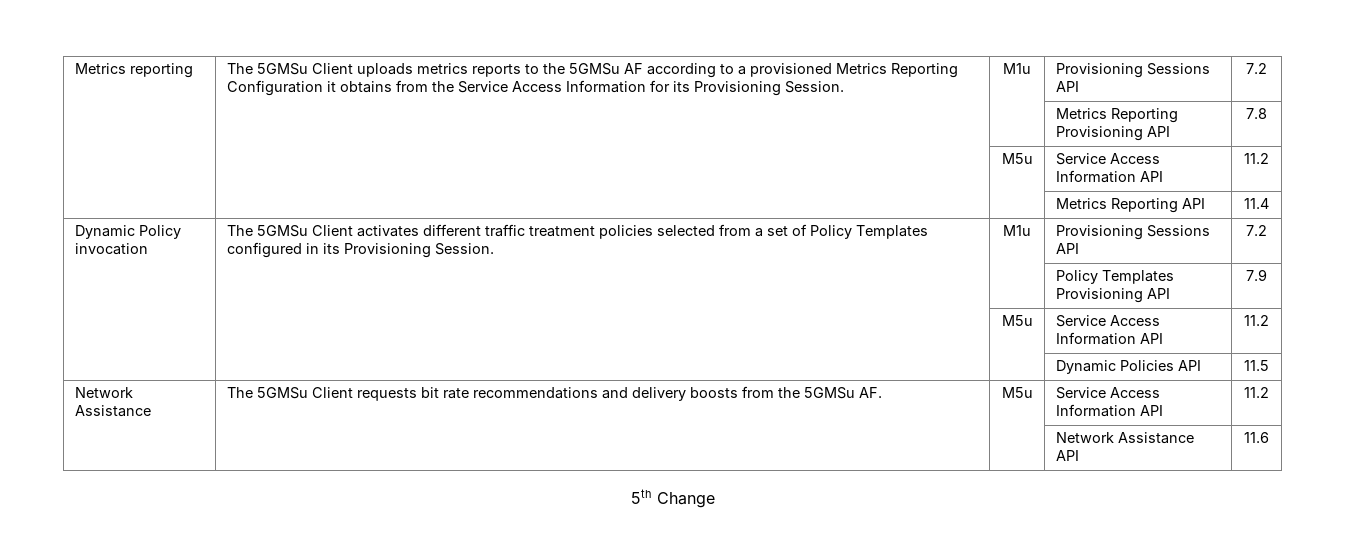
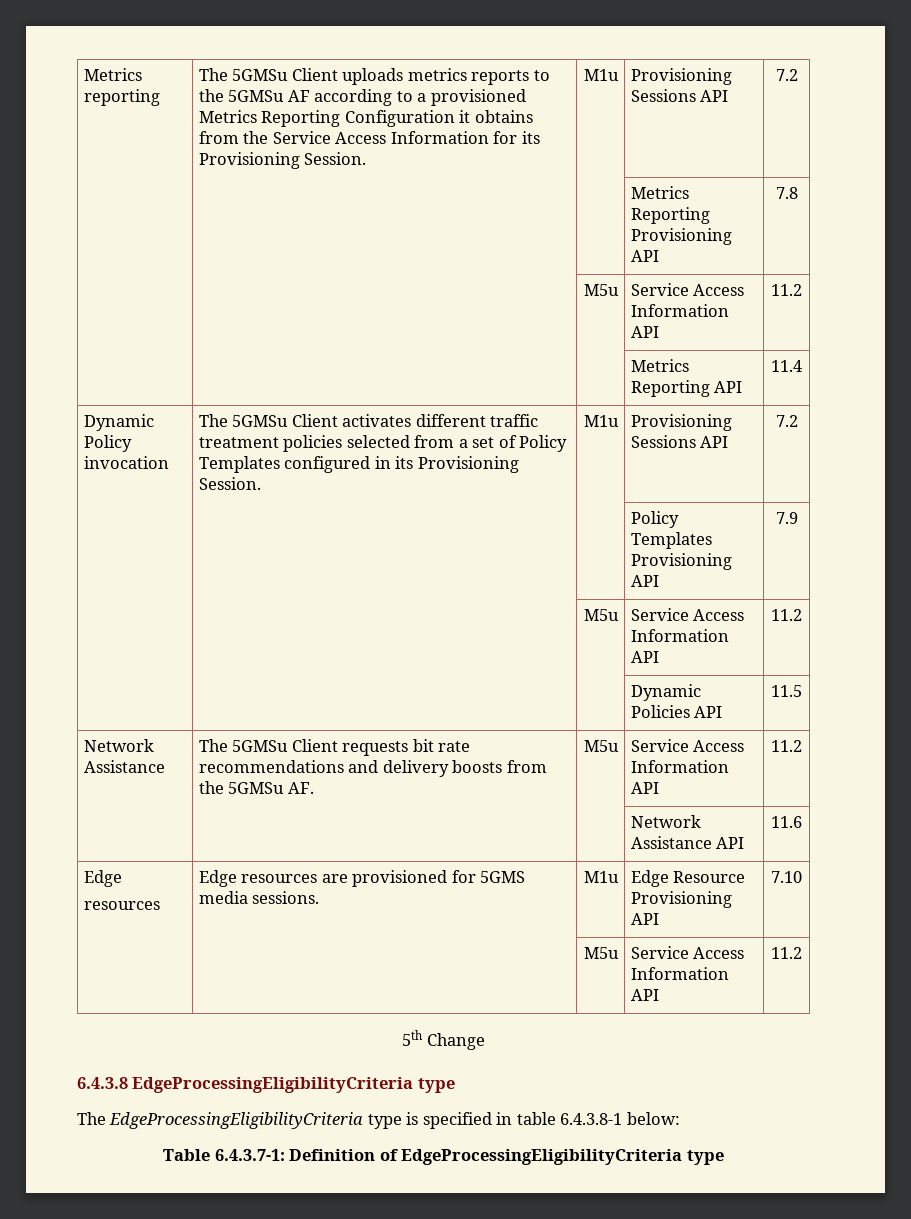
  | | | Network Assistance API | 11.6
+ Edge
+ resources | Edge resources are provisioned for 5GMS media sessions. | M1u | Edge Resource Provisioning API | 7.10
+ | | M5u | Service Access Information API | 11.2
  5th Change
+ 6.4.3.8 EdgeProcessingEligibilityCriteria type
+ The EdgeProcessingEligibilityCriteria type is specified in table 6.4.3.8-1 below:
+ Table 6.4.3.7-1: Definition of EdgeProcessingEligibilityCriteria type

